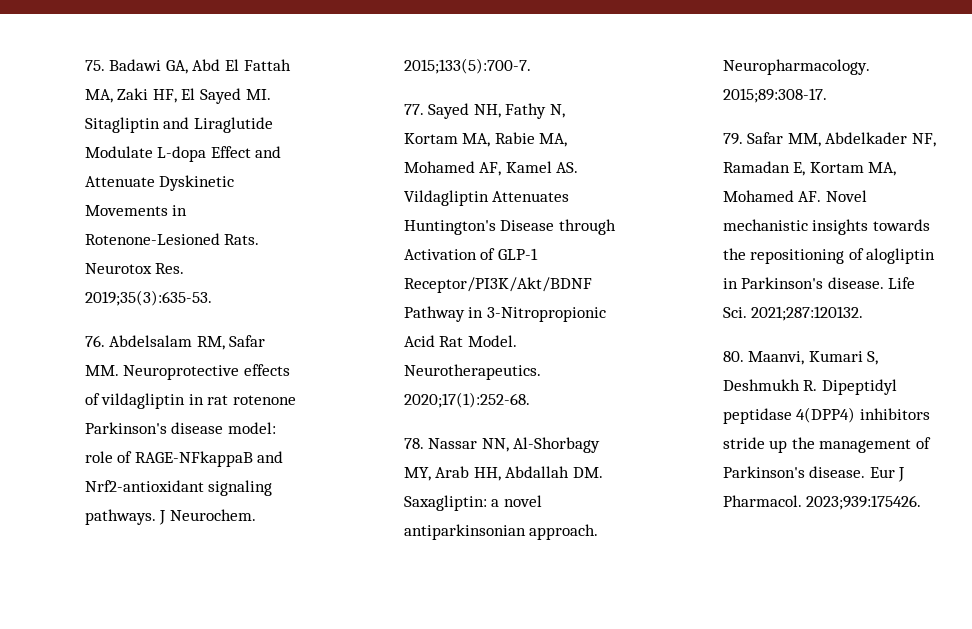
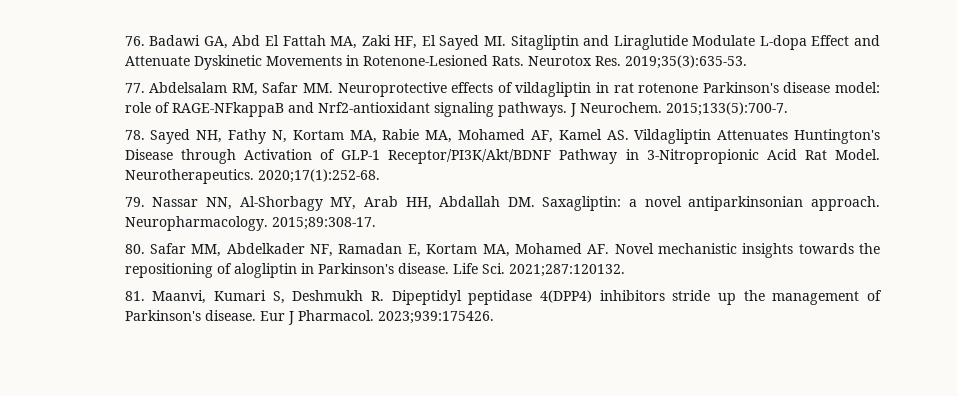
- 75. Badawi GA, Abd El Fattah MA, Zaki HF, El Sayed MI. Sitagliptin and Liraglutide Modulate L-dopa Effect and Attenuate Dyskinetic Movements in Rotenone-Lesioned Rats.
+ 76. Badawi GA, Abd El Fattah MA, Zaki HF, El Sayed MI. Sitagliptin and Liraglutide Modulate L-dopa Effect and Attenuate Dyskinetic Movements in Rotenone-Lesioned Rats.
- 76. Abdelsalam RM, Safar MM. Neuroprotective effects of vildagliptin in rat rotenone Parkinson's disease model: role of RAGE-NFkappaB and Nrf2-antioxidant signaling pathways.
+ 77. Abdelsalam RM, Safar MM. Neuroprotective effects of vildagliptin in rat rotenone Parkinson's disease model: role of RAGE-NFkappaB and Nrf2-antioxidant signaling pathways.
- 77. Sayed NH, Fathy N, Kortam MA, Rabie MA, Mohamed AF, Kamel AS. Vildagliptin Attenuates Huntington's Disease through Activation of GLP-1 Receptor/PI3K/Akt/BDNF Pathway in 3-Nitropropionic Acid Rat Model.
+ 78. Sayed NH, Fathy N, Kortam MA, Rabie MA, Mohamed AF, Kamel AS. Vildagliptin Attenuates Huntington's Disease through Activation of GLP-1 Receptor/PI3K/Akt/BDNF Pathway in 3-Nitropropionic Acid Rat Model.
- 78. Nassar NN, Al-Shorbagy MY, Arab HH, Abdallah DM. Saxagliptin: a novel antiparkinsonian approach.
+ 79. Nassar NN, Al-Shorbagy MY, Arab HH, Abdallah DM. Saxagliptin: a novel antiparkinsonian approach.
- 79. Safar MM, Abdelkader NF, Ramadan E, Kortam MA, Mohamed AF. Novel mechanistic insights towards the repositioning of alogliptin in Parkinson's disease.
+ 80. Safar MM, Abdelkader NF, Ramadan E, Kortam MA, Mohamed AF. Novel mechanistic insights towards the repositioning of alogliptin in Parkinson's disease.
- 80. Maanvi, Kumari S, Deshmukh R. Dipeptidyl peptidase 4(DPP4) inhibitors stride up the management of Parkinson's disease.
+ 81. Maanvi, Kumari S, Deshmukh R. Dipeptidyl peptidase 4(DPP4) inhibitors stride up the management of Parkinson's disease.

